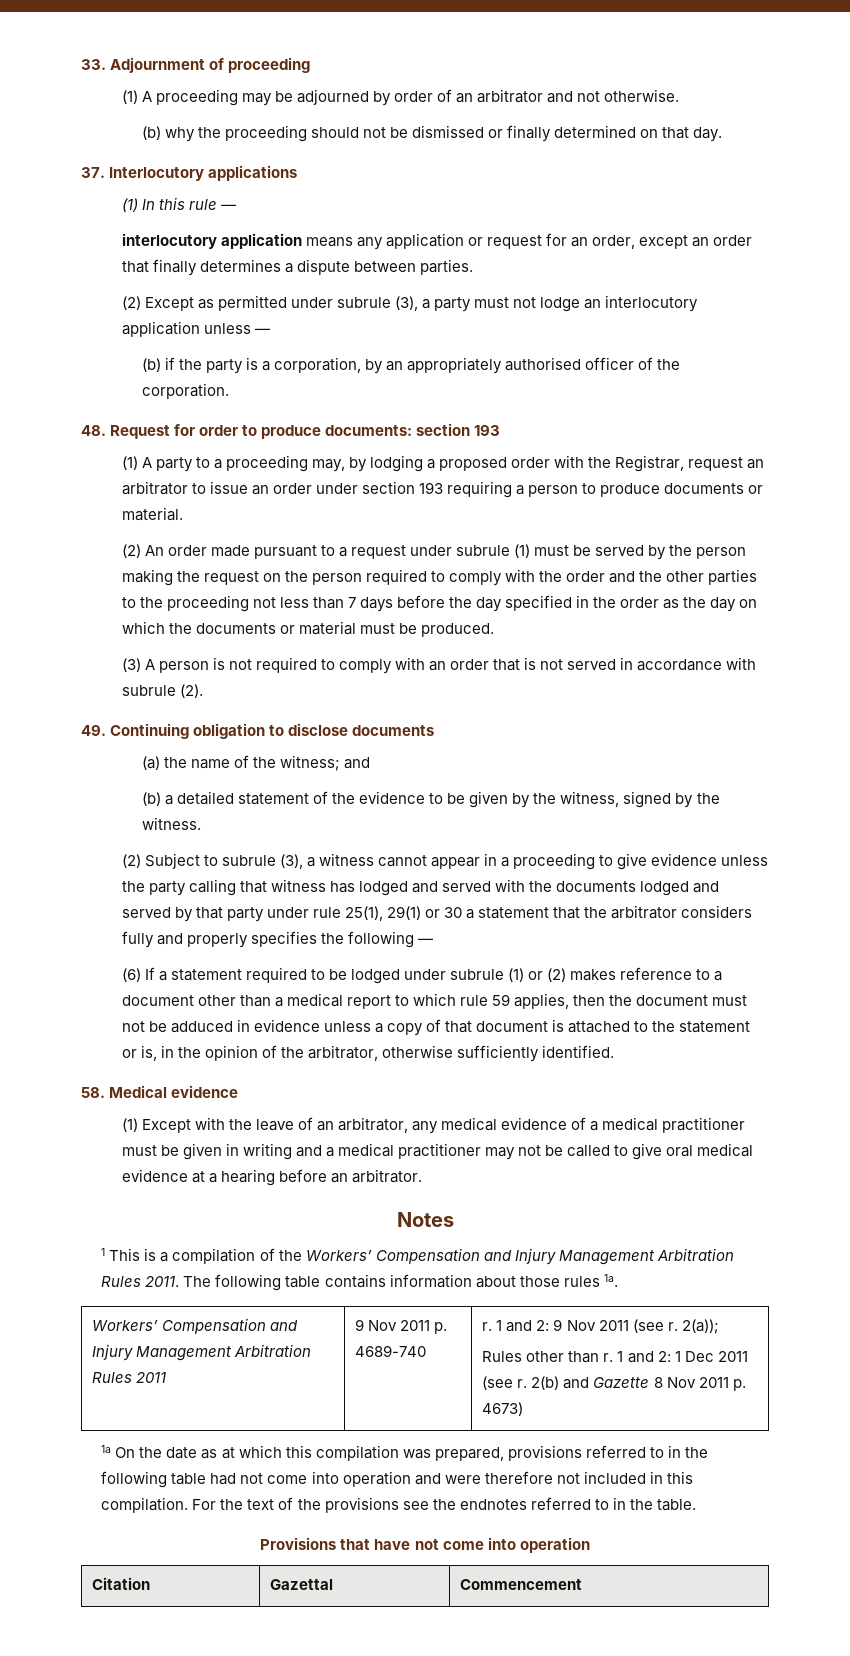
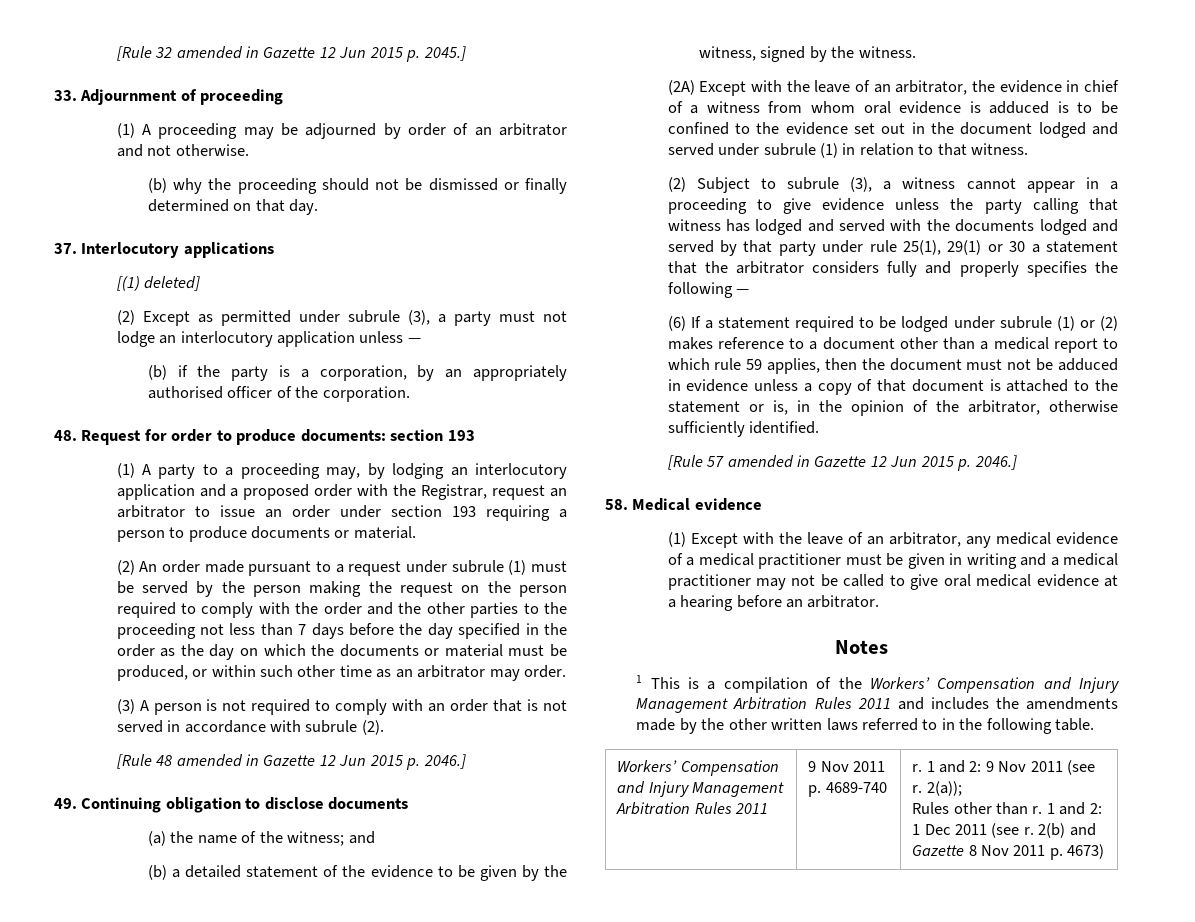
+ [Rule 32 amended in Gazette 12 Jun 2015 p. 2045.]
- (1) In this rule —
- interlocutory application means any application or request for an order, except an order that finally determines a dispute between parties.
+ [(1) deleted]
- (1) A party to a proceeding may, by lodging a proposed order with the Registrar, request an arbitrator to issue an order under section 193 requiring a person to produce documents or material.
+ (1) A party to a proceeding may, by lodging an interlocutory application and a proposed order with the Registrar, request an arbitrator to issue an order under section 193 requiring a person to produce documents or material.
- (2) An order made pursuant to a request under subrule (1) must be served by the person making the request on the person required to comply with the order and the other parties to the proceeding not less than 7 days before the day specified in the order as the day on which the documents or material must be produced.
+ (2) An order made pursuant to a request under subrule (1) must be served by the person making the request on the person required to comply with the order and the other parties to the proceeding not less than 7 days before the day specified in the order as the day on which the documents or material must be produced, or within such other time as an arbitrator may order.
+ [Rule 48 amended in Gazette 12 Jun 2015 p. 2046.]
+ (2A) Except with the leave of an arbitrator, the evidence in chief of a witness from whom oral evidence is adduced is to be confined to the evidence set out in the document lodged and served under subrule (1) in relation to that witness.
+ [Rule 57 amended in Gazette 12 Jun 2015 p. 2046.]
- 1 This is a compilation of the Workers’ Compensation and Injury Management Arbitration Rules 2011. The following table contains information about those rules 1a.
+ 1 This is a compilation of the Workers’ Compensation and Injury Management Arbitration Rules 2011 and includes the amendments made by the other written laws referred to in the following table.
- 1a On the date as at which this compilation was prepared, provisions referred to in the following table had not come into operation and were therefore not included in this compilation. For the text of the provisions see the endnotes referred to in the table.
- Provisions that have not come into operation
- Citation | Gazettal | Commencement

